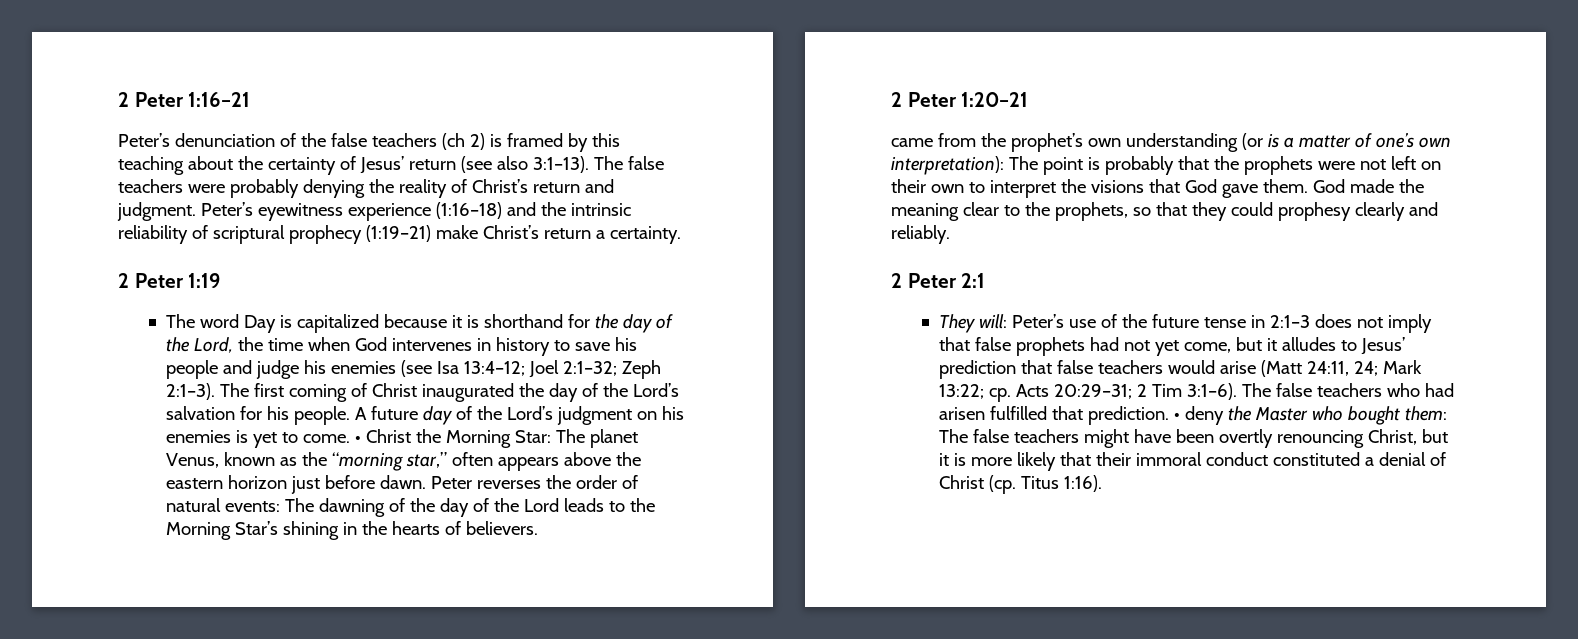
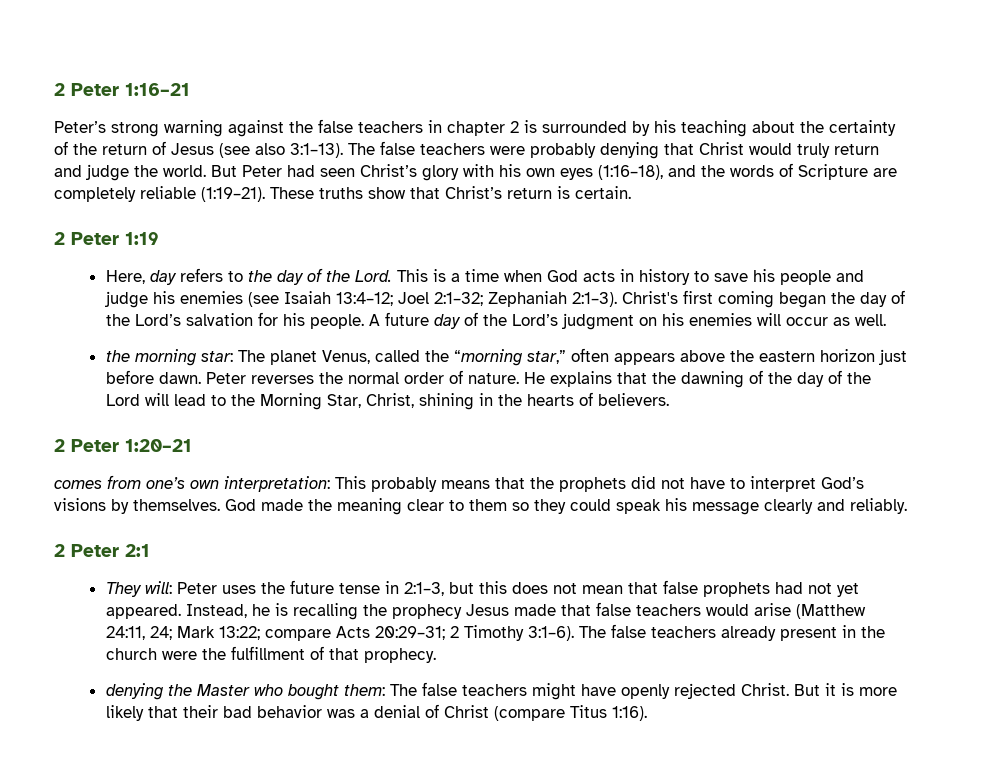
- Peter’s denunciation of the false teachers (ch 2) is framed by this teaching about the certainty of Jesus’ return (see also 3:1–13).
+ Peter’s strong warning against the false teachers in chapter 2 is surrounded by his teaching about the certainty of the return of Jesus (see also 3:1–13).
- The false teachers were probably denying the reality of Christ’s return and judgment. Peter’s eyewitness experience (1:16–18) and the intrinsic reliability of scriptural prophecy (1:19–21) make Christ’s return a certainty.
+ The false teachers were probably denying that Christ would truly return and judge the world. But Peter had seen Christ’s glory with his own eyes (1:16–18), and the words of Scripture are completely reliable (1:19–21). These truths show that Christ’s return is certain.
  2 Peter 1:19
- The word Day is capitalized because it is shorthand for the day of the Lord, the time when God intervenes in history to save his people and judge his enemies (see Isa 13:4–12; Joel 2:1–32; Zeph 2:1–3). The first coming of Christ inaugurated the day of the Lord’s salvation for his people.
+ Here, day refers to the day of the Lord. This is a time when God acts in history to save his people and judge his enemies (see Isaiah 13:4–12; Joel 2:1–32; Zephaniah 2:1–3). Christ's first coming began the day of the Lord’s salvation for his people.
- A future day of the Lord’s judgment on his enemies is yet to come. • Christ the Morning Star: The planet Venus, known as the “morning star,” often appears above the eastern horizon just before dawn.
+ A future day of the Lord’s judgment on his enemies will occur as well.
+ the morning star: The planet Venus, called the “morning star,” often appears above the eastern horizon just before dawn.
- Peter reverses the order of natural events: The dawning of the day of the Lord leads to the Morning Star’s shining in the hearts of believers.
+ Peter reverses the normal order of nature. He explains that the dawning of the day of the Lord will lead to the Morning Star, Christ, shining in the hearts of believers.
- came from the prophet’s own understanding (or is a matter of one’s own interpretation): The point is probably that the prophets were not left on their own to interpret the visions that God gave them.
+ comes from one’s own interpretation: This probably means that the prophets did not have to interpret God’s visions by themselves.
- God made the meaning clear to the prophets, so that they could prophesy clearly and reliably.
+ God made the meaning clear to them so they could speak his message clearly and reliably.
- They will: Peter’s use of the future tense in 2:1–3 does not imply that false prophets had not yet come, but it alludes to Jesus’ prediction that false teachers would arise (Matt 24:11, 24; Mark 13:22; cp. Acts 20:29–31; 2 Tim 3:1–6).
+ They will: Peter uses the future tense in 2:1–3, but this does not mean that false prophets had not yet appeared. Instead, he is recalling the prophecy Jesus made that false teachers would arise (Matthew 24:11, 24; Mark 13:22; compare Acts 20:29–31; 2 Timothy 3:1–6).
- The false teachers who had arisen fulfilled that prediction. • deny the Master who bought them: The false teachers might have been overtly renouncing Christ, but it is more likely that their immoral conduct constituted a denial of Christ (cp. Titus 1:16).
+ The false teachers already present in the church were the fulfillment of that prophecy.
+ denying the Master who bought them: The false teachers might have openly rejected Christ. But it is more likely that their bad behavior was a denial of Christ (compare Titus 1:16).

